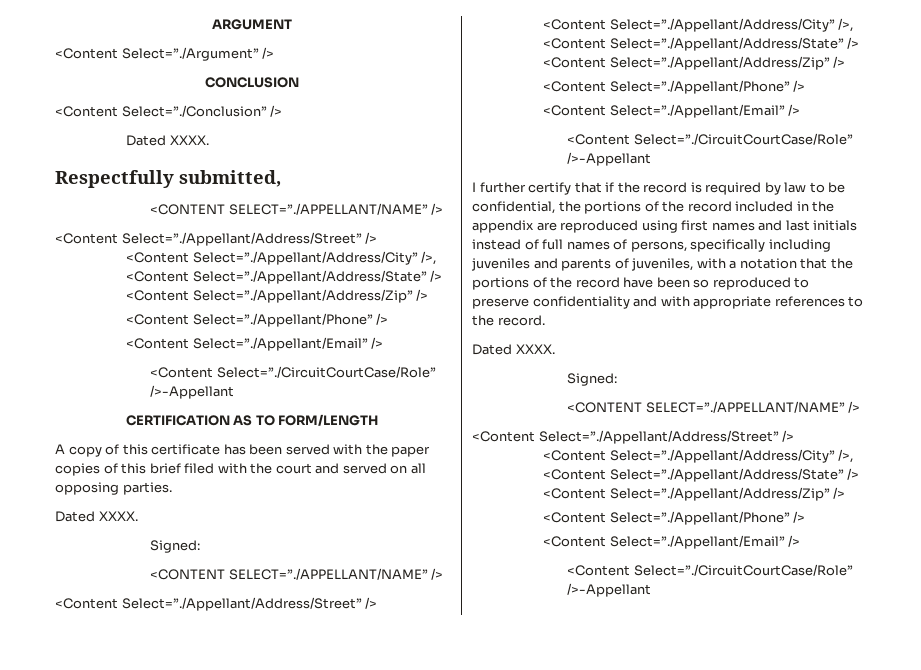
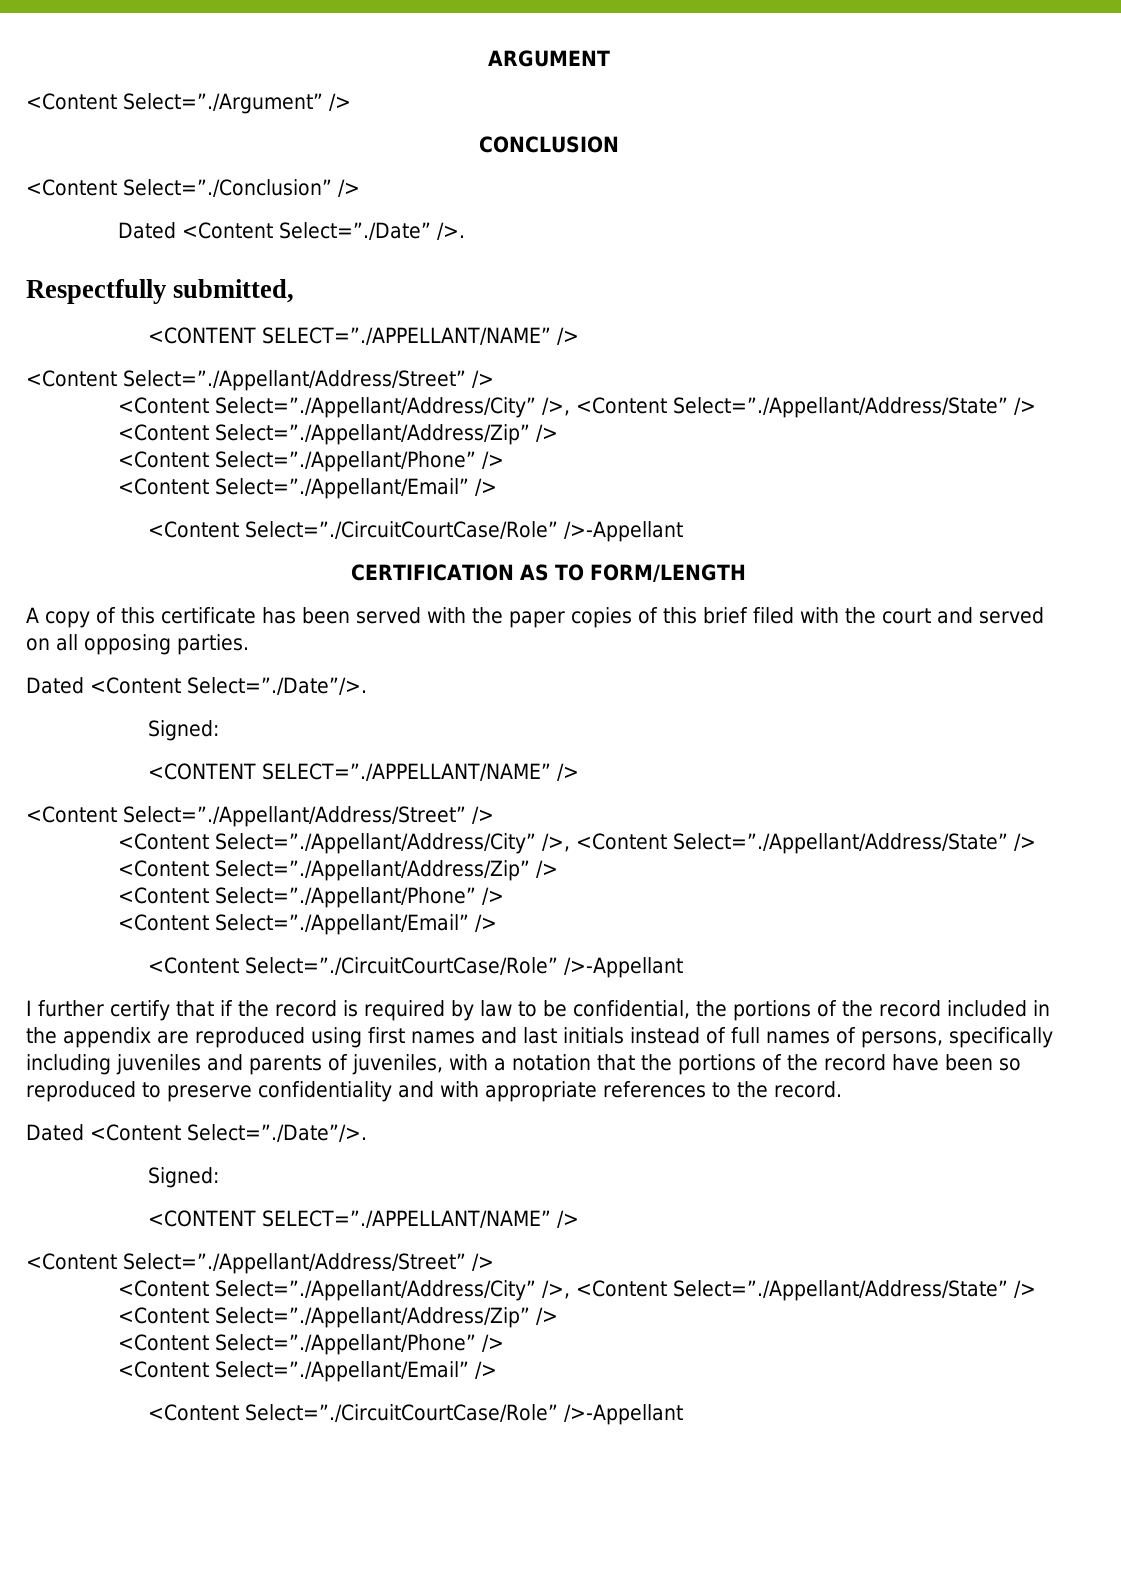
  <Content Select=”./Conclusion” />
- Dated XXXX.
+ Dated <Content Select=”./Date” />.
  A copy of this certificate has been served with the paper copies of this brief filed with the court and served on all opposing parties.
- Dated XXXX.
+ Dated <Content Select=”./Date”/>.
  I further certify that if the record is required by law to be confidential, the portions of the record included in the appendix are reproduced using first names and last initials instead of full names of persons, specifically including juveniles and parents of juveniles, with a notation that the portions of the record have been so reproduced to preserve confidentiality and with appropriate references to the record.
- Dated XXXX.
+ Dated <Content Select=”./Date”/>.

